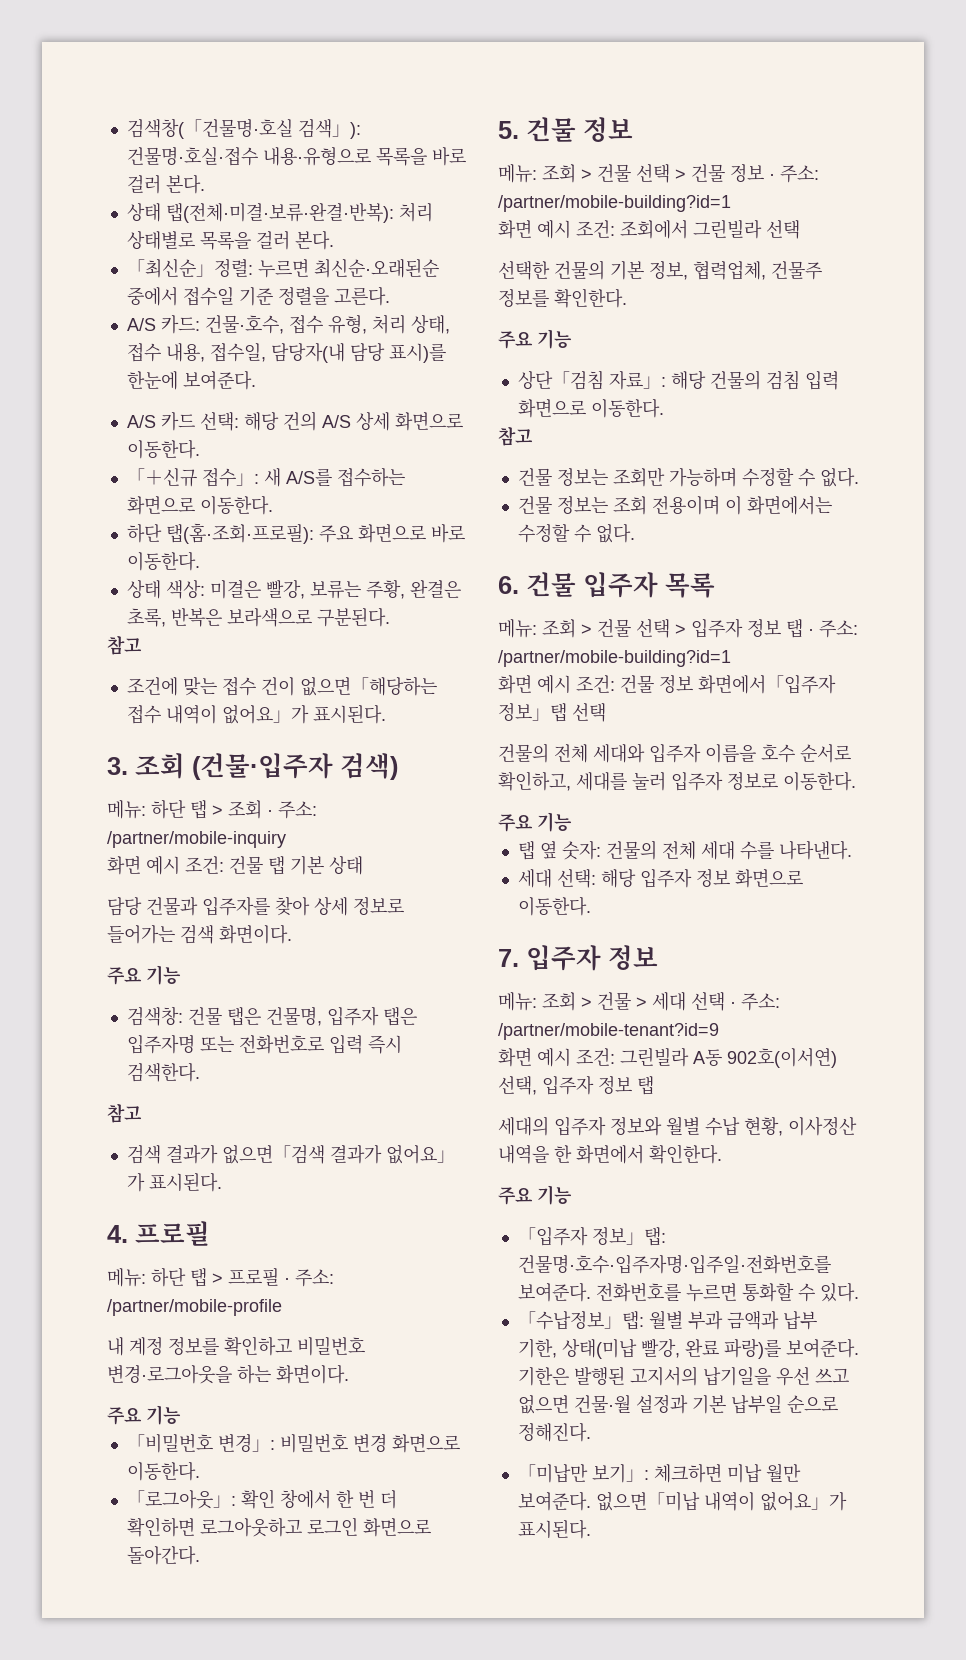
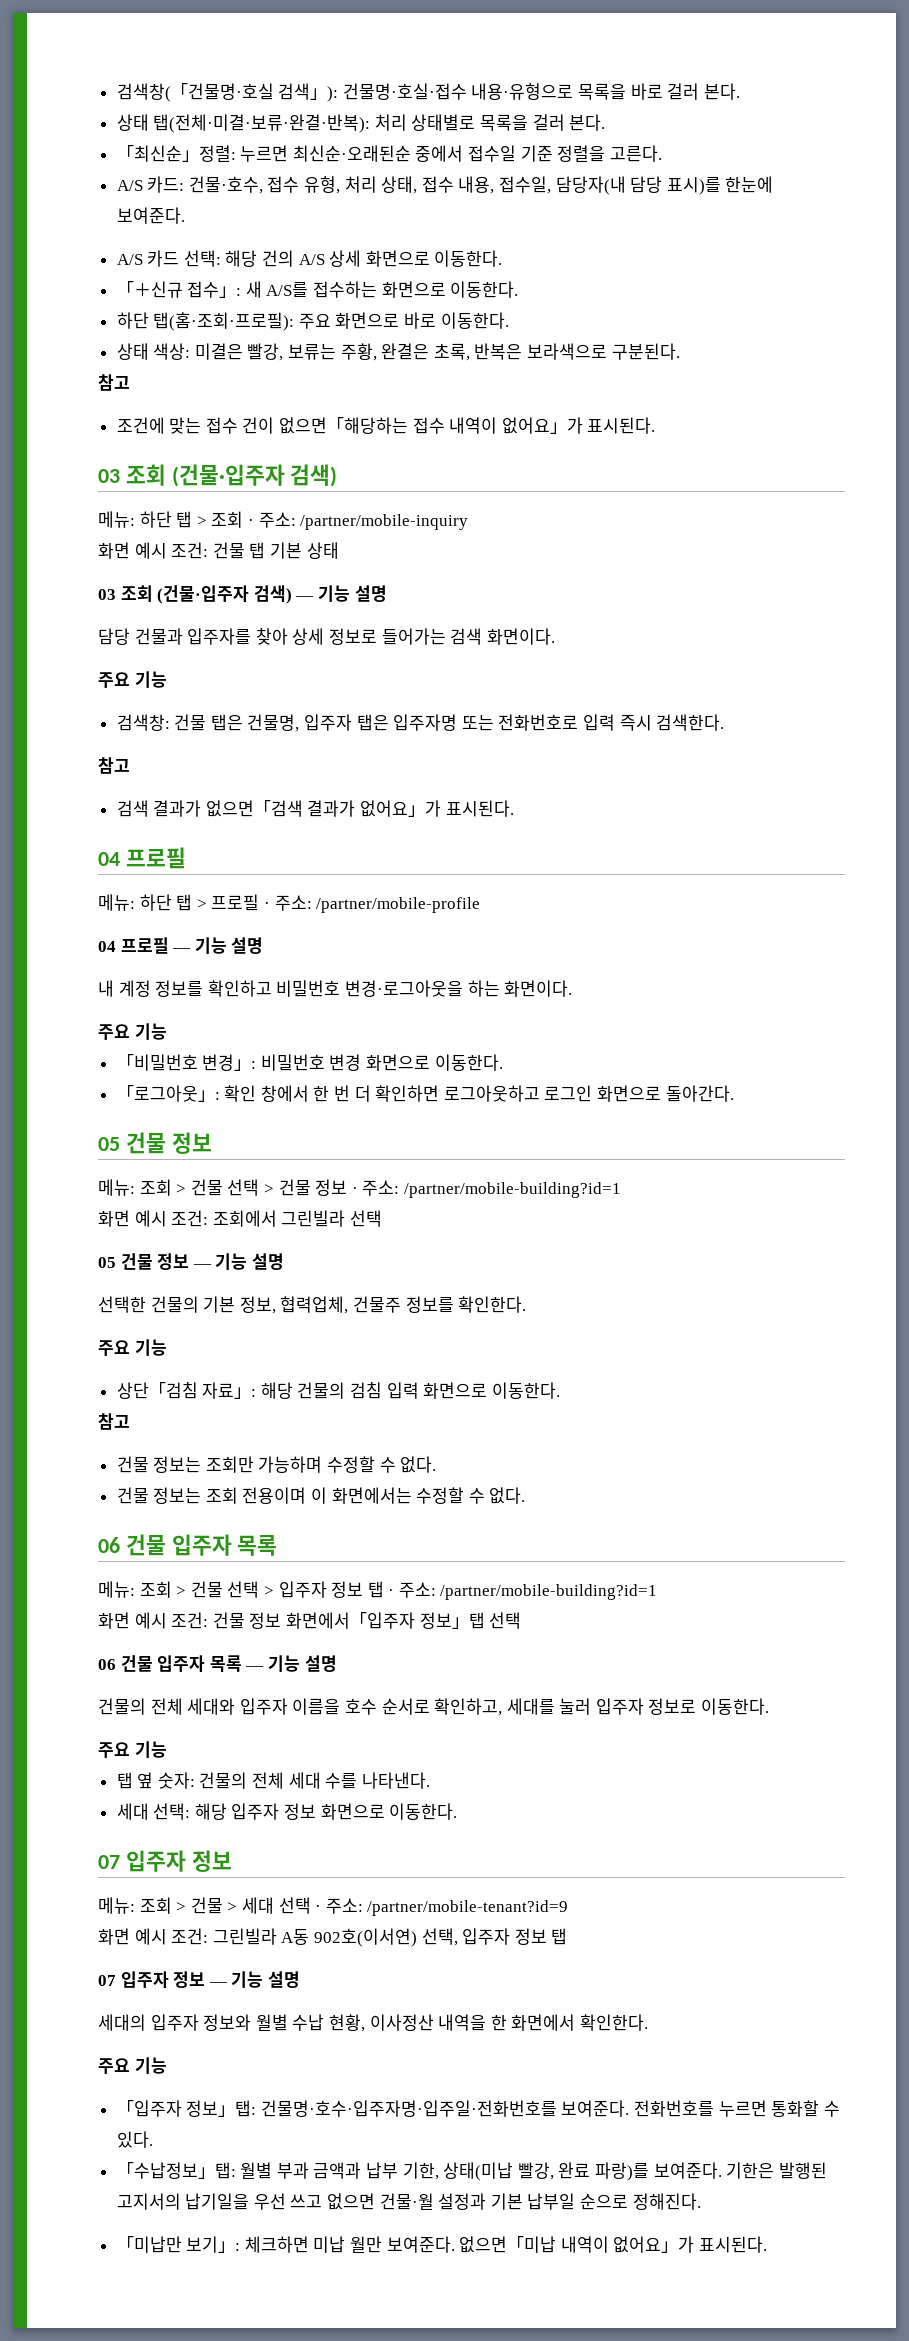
  조건에 맞는 접수 건이 없으면「해당하는 접수 내역이 없어요」가 표시된다.
- 3. 조회 (건물·입주자 검색)
+ 03 조회 (건물·입주자 검색)
+ 03 조회 (건물·입주자 검색) — 기능 설명
  검색 결과가 없으면「검색 결과가 없어요」가 표시된다.
- 4. 프로필
+ 04 프로필
+ 04 프로필 — 기능 설명
  「로그아웃」: 확인 창에서 한 번 더 확인하면 로그아웃하고 로그인 화면으로 돌아간다.
- 5. 건물 정보
+ 05 건물 정보
+ 05 건물 정보 — 기능 설명
  건물 정보는 조회 전용이며 이 화면에서는 수정할 수 없다.
- 6. 건물 입주자 목록
+ 06 건물 입주자 목록
+ 06 건물 입주자 목록 — 기능 설명
  세대 선택: 해당 입주자 정보 화면으로 이동한다.
- 7. 입주자 정보
+ 07 입주자 정보
+ 07 입주자 정보 — 기능 설명

